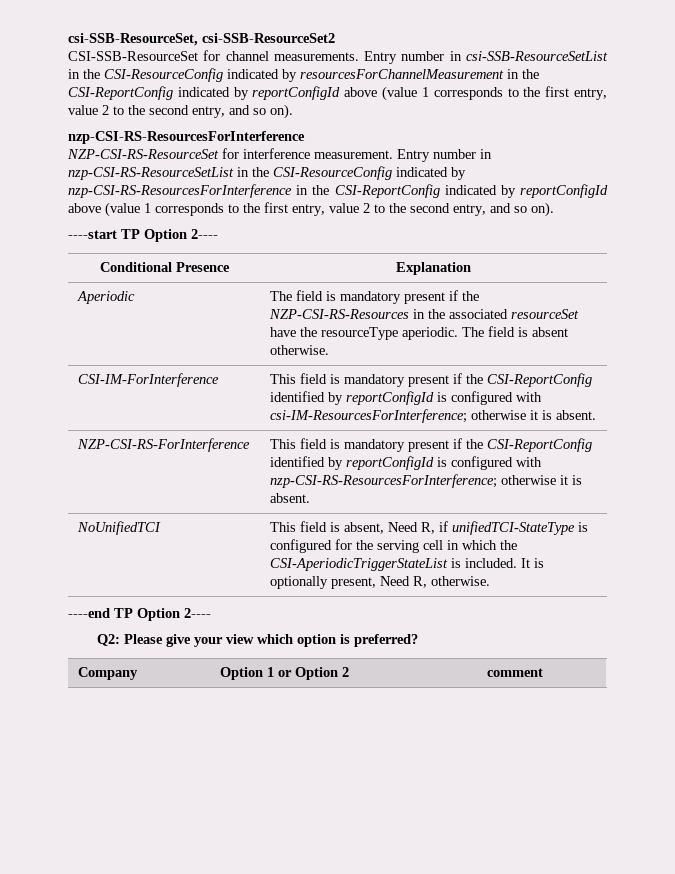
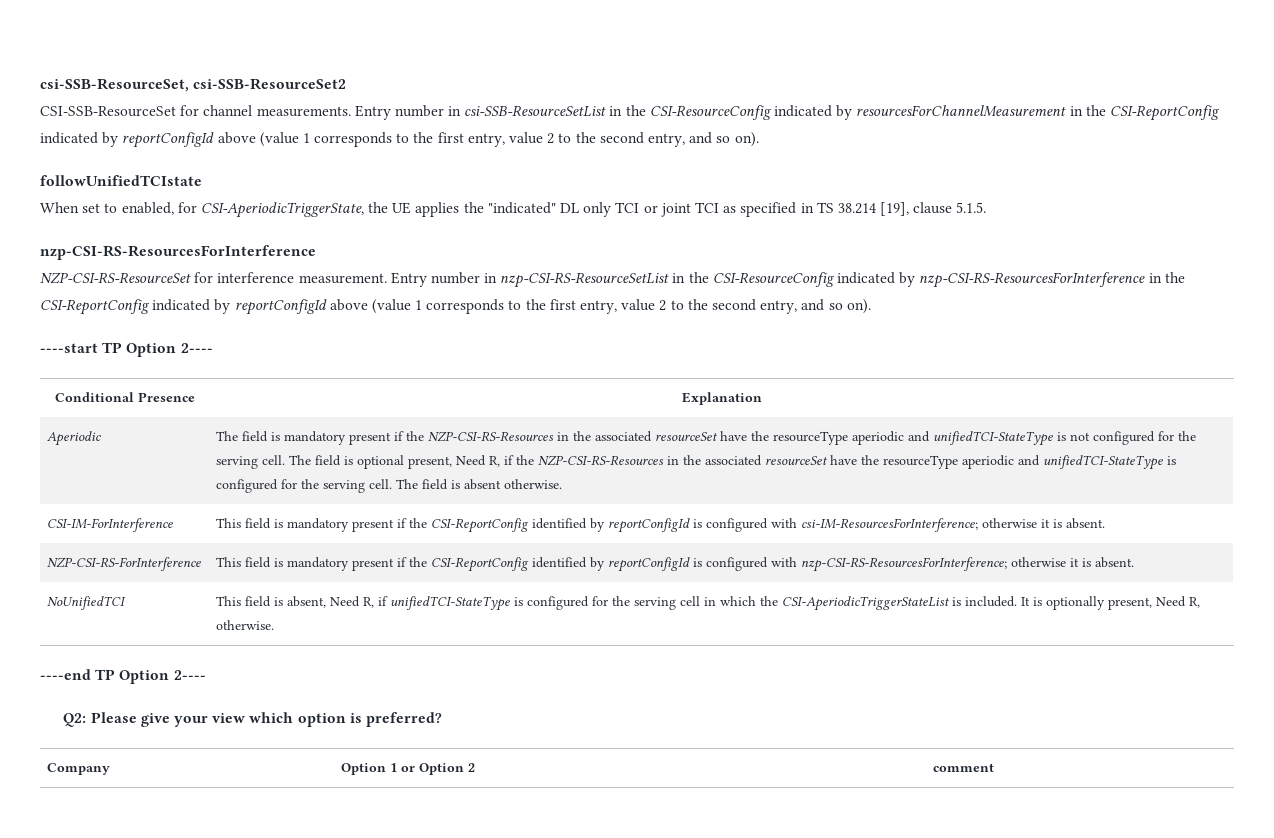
+ followUnifiedTCIstate
+ When set to enabled, for CSI-AperiodicTriggerState, the UE applies the "indicated" DL only TCI or joint TCI as specified in TS 38.214 [19], clause 5.1.5.
- The field is mandatory present if the NZP-CSI-RS-Resources in the associated resourceSet have the resourceType aperiodic.
+ The field is mandatory present if the NZP-CSI-RS-Resources in the associated resourceSet have the resourceType aperiodic and unifiedTCI-StateType is not configured for the serving cell. The field is optional present, Need R, if the NZP-CSI-RS-Resources in the associated resourceSet have the resourceType aperiodic and unifiedTCI-StateType is configured for the serving cell.

